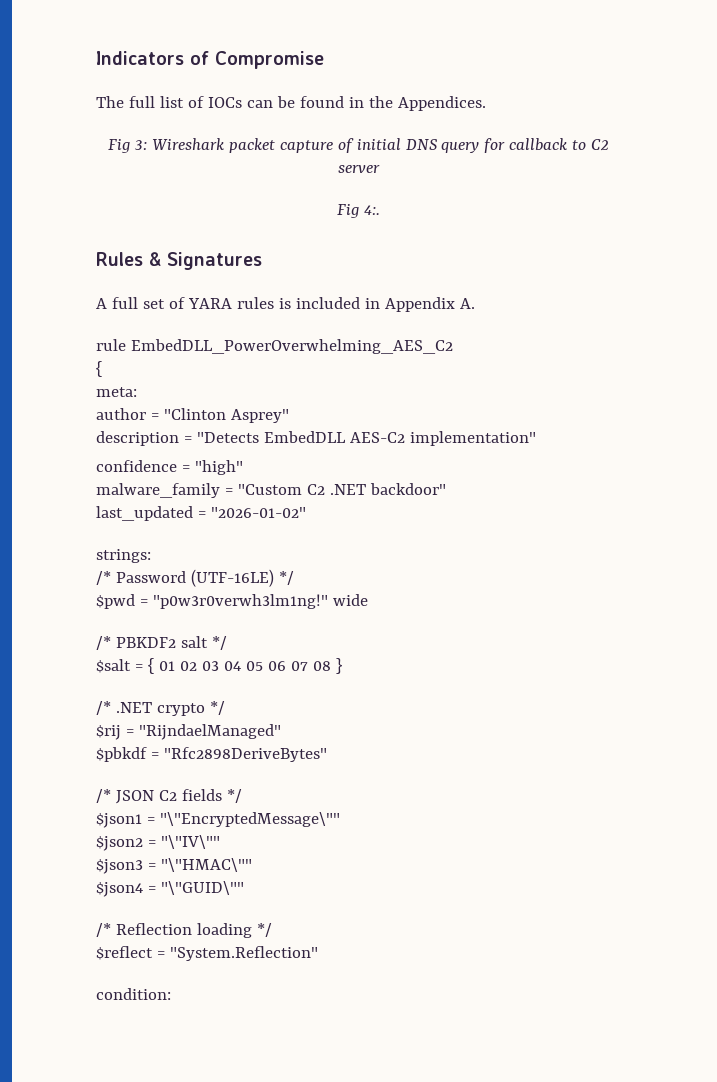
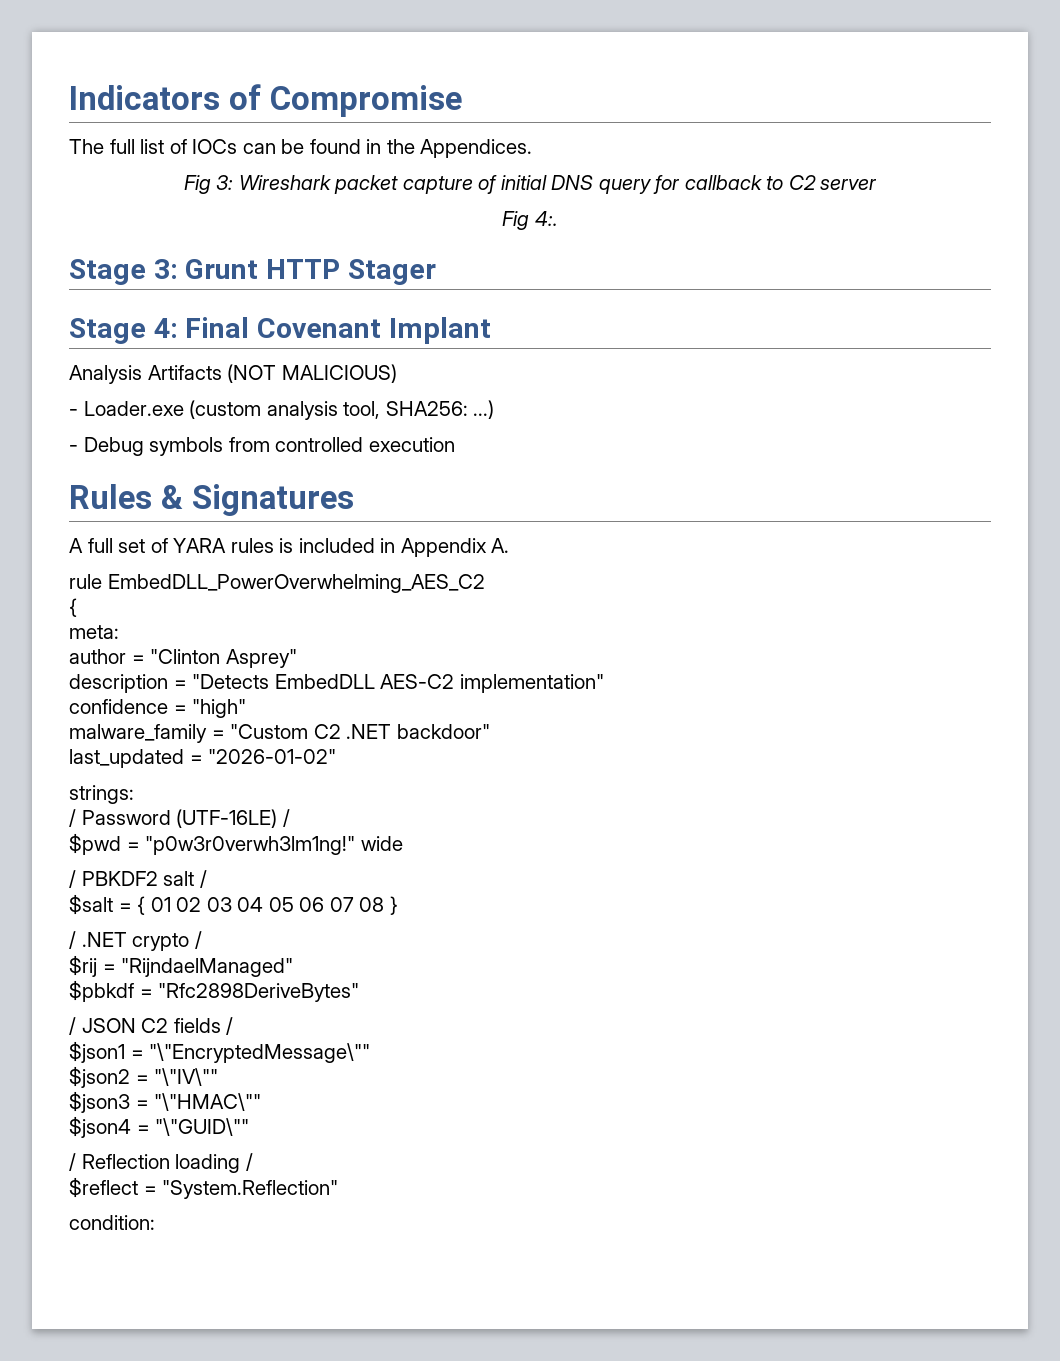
+ Stage 3: Grunt HTTP Stager
+ Stage 4: Final Covenant Implant
+ Analysis Artifacts (NOT MALICIOUS)
+ - Loader.exe (custom analysis tool, SHA256: ...)
+ - Debug symbols from controlled execution
- /* Password (UTF-16LE) */
+ / Password (UTF-16LE) /
- /* PBKDF2 salt */
+ / PBKDF2 salt /
- /* .NET crypto */
+ / .NET crypto /
- /* JSON C2 fields */
+ / JSON C2 fields /
- /* Reflection loading */
+ / Reflection loading /

